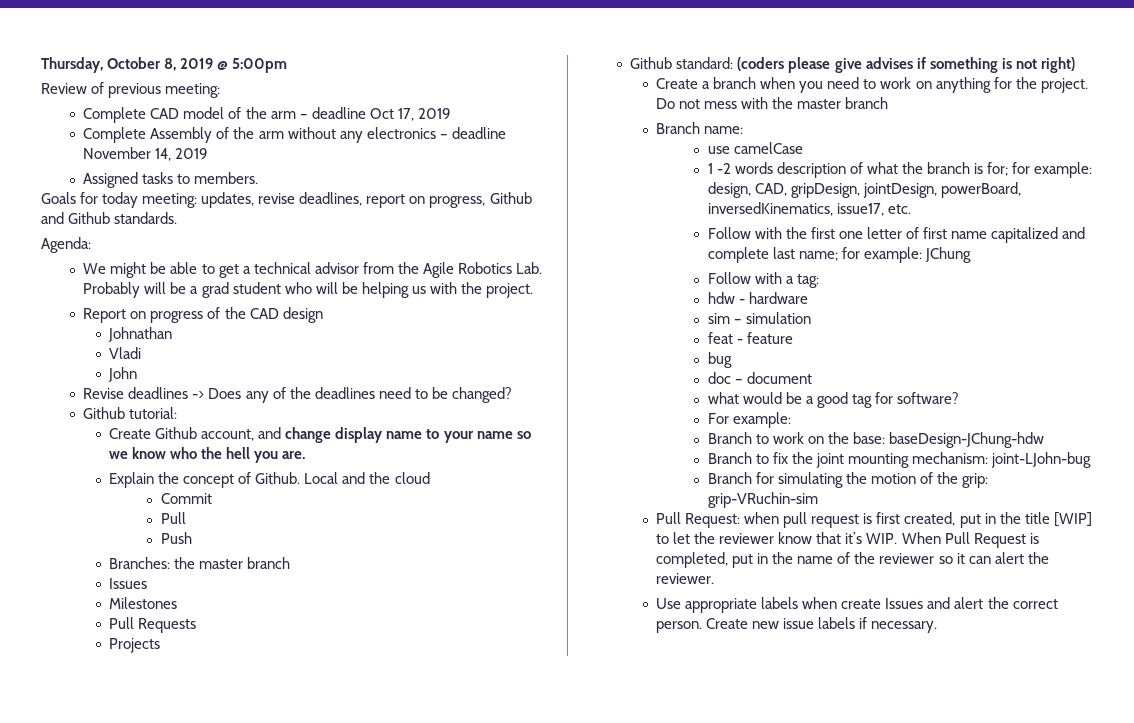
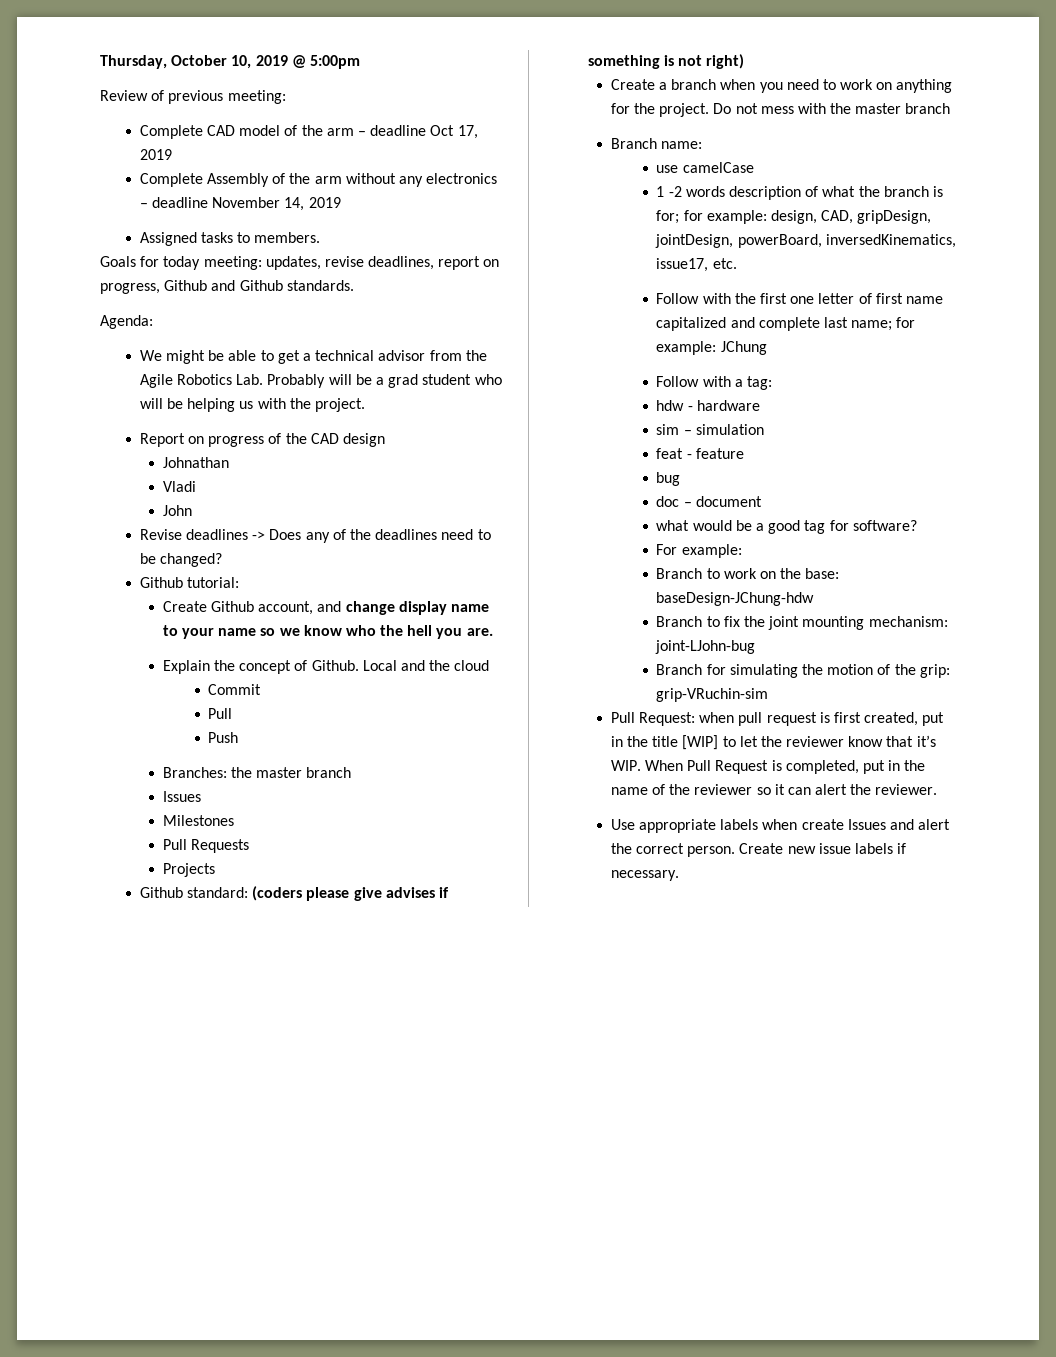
- Thursday, October 8, 2019 @ 5:00pm
+ Thursday, October 10, 2019 @ 5:00pm

